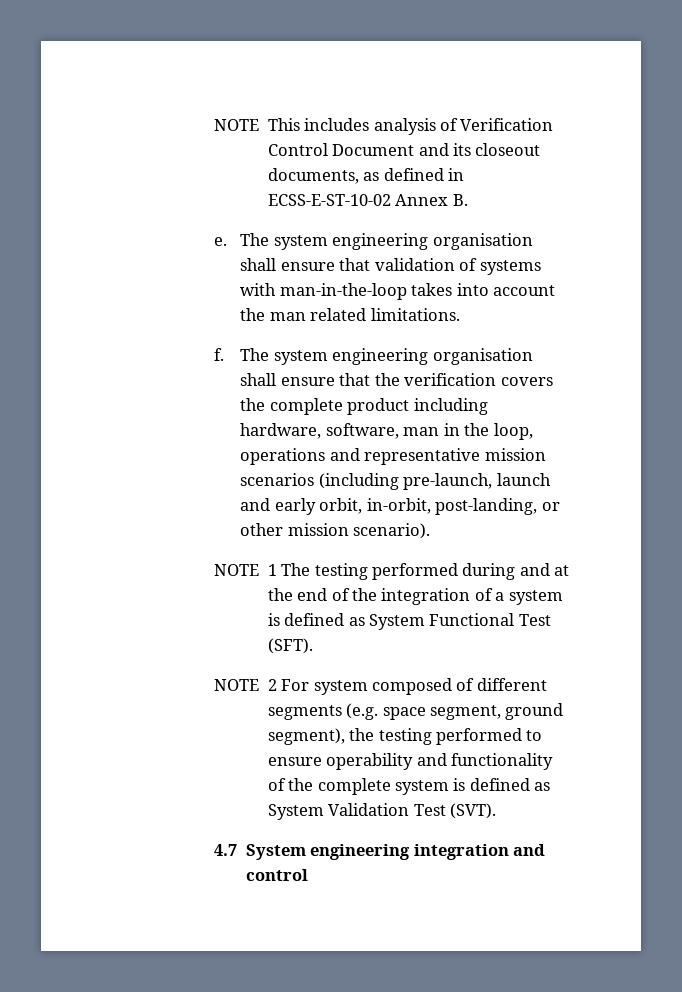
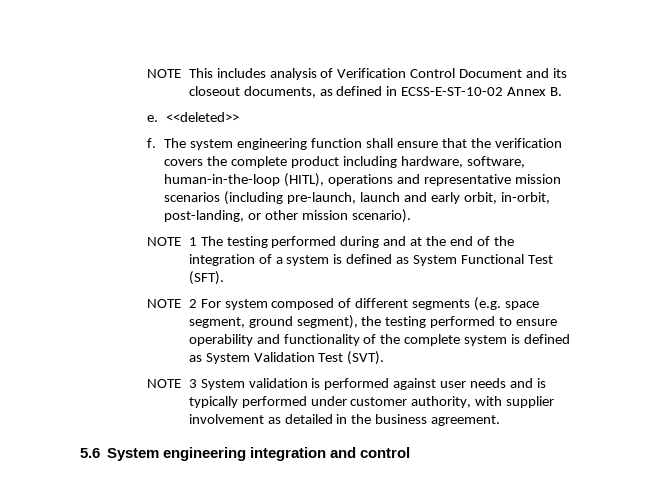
- The system engineering organisation shall ensure that validation of systems with man-in-the-loop takes into account the man related limitations.
+ <<deleted>>
- The system engineering organisation shall ensure that the verification covers the complete product including hardware, software, man in the loop, operations and representative mission scenarios (including pre-launch, launch and early orbit, in-orbit, post-landing, or other mission scenario).
+ The system engineering function shall ensure that the verification covers the complete product including hardware, software, human-in-the-loop (HITL), operations and representative mission scenarios (including pre-launch, launch and early orbit, in-orbit, post-landing, or other mission scenario).
- 4.7 System engineering integration and control
+ NOTE 3 System validation is performed against user needs and is typically performed under customer authority, with supplier involvement as detailed in the business agreement.
+ 5.6 System engineering integration and control

